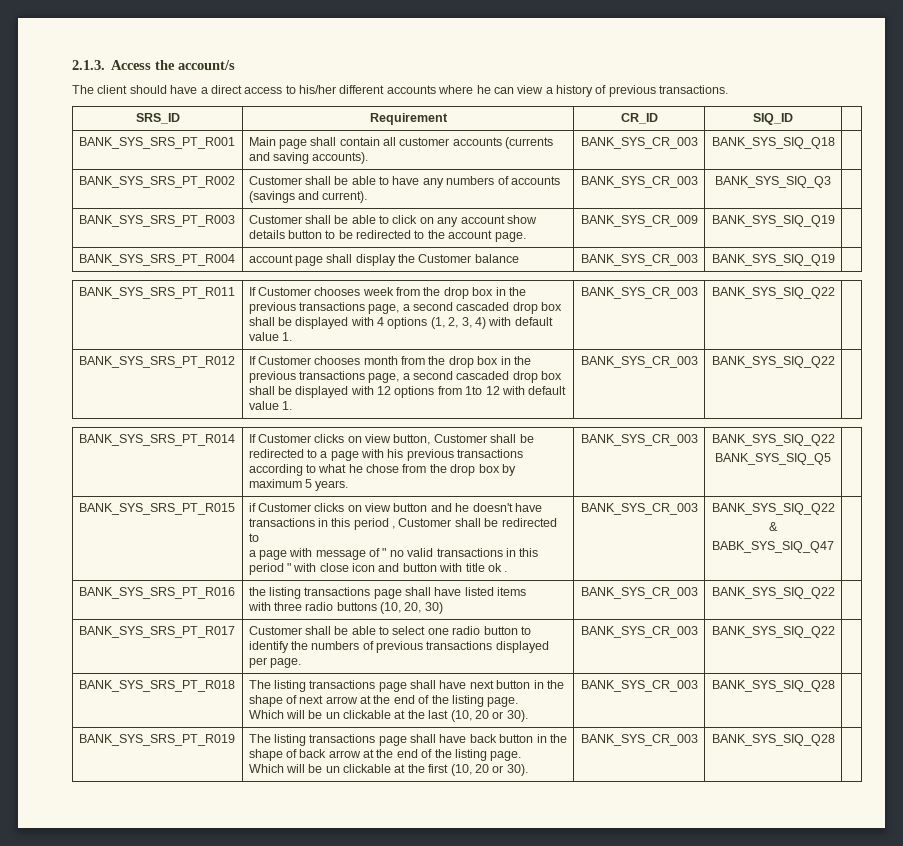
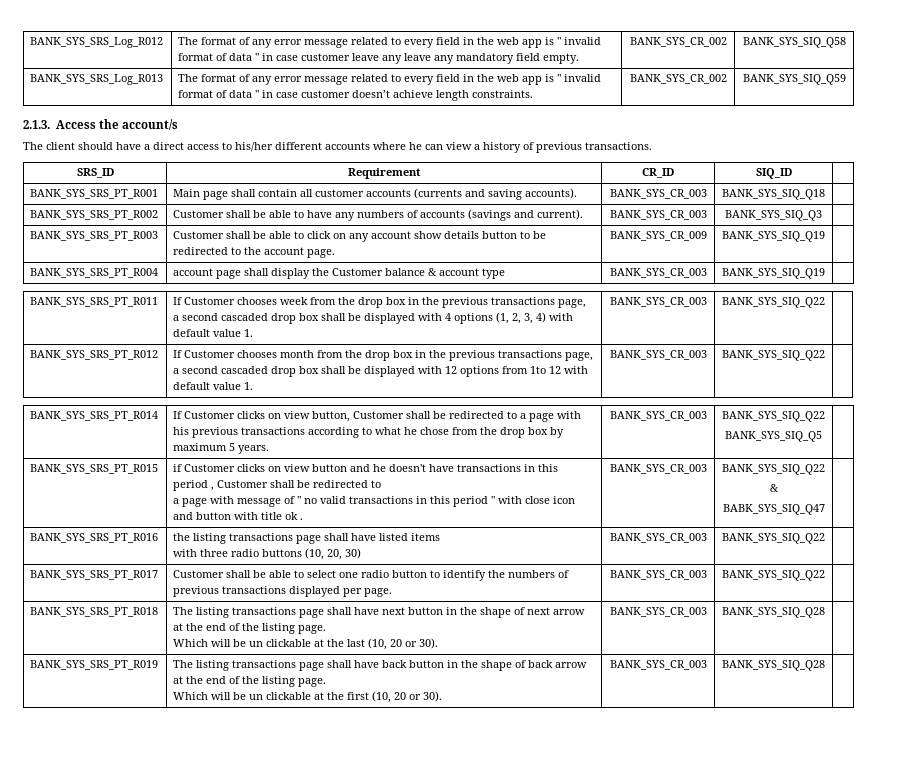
+ BANK_SYS_SRS_Log_R012 | The format of any error message related to every field in the web app is " invalid format of data " in case customer leave any leave any mandatory field empty. | BANK_SYS_CR_002 | BANK_SYS_SIQ_Q58
+ BANK_SYS_SRS_Log_R013 | The format of any error message related to every field in the web app is " invalid format of data " in case customer doesn’t achieve length constraints. | BANK_SYS_CR_002 | BANK_SYS_SIQ_Q59
- BANK_SYS_SRS_PT_R004 | account page shall display the Customer balance | BANK_SYS_CR_003 | BANK_SYS_SIQ_Q19 |
+ BANK_SYS_SRS_PT_R004 | account page shall display the Customer balance & account type | BANK_SYS_CR_003 | BANK_SYS_SIQ_Q19 |

